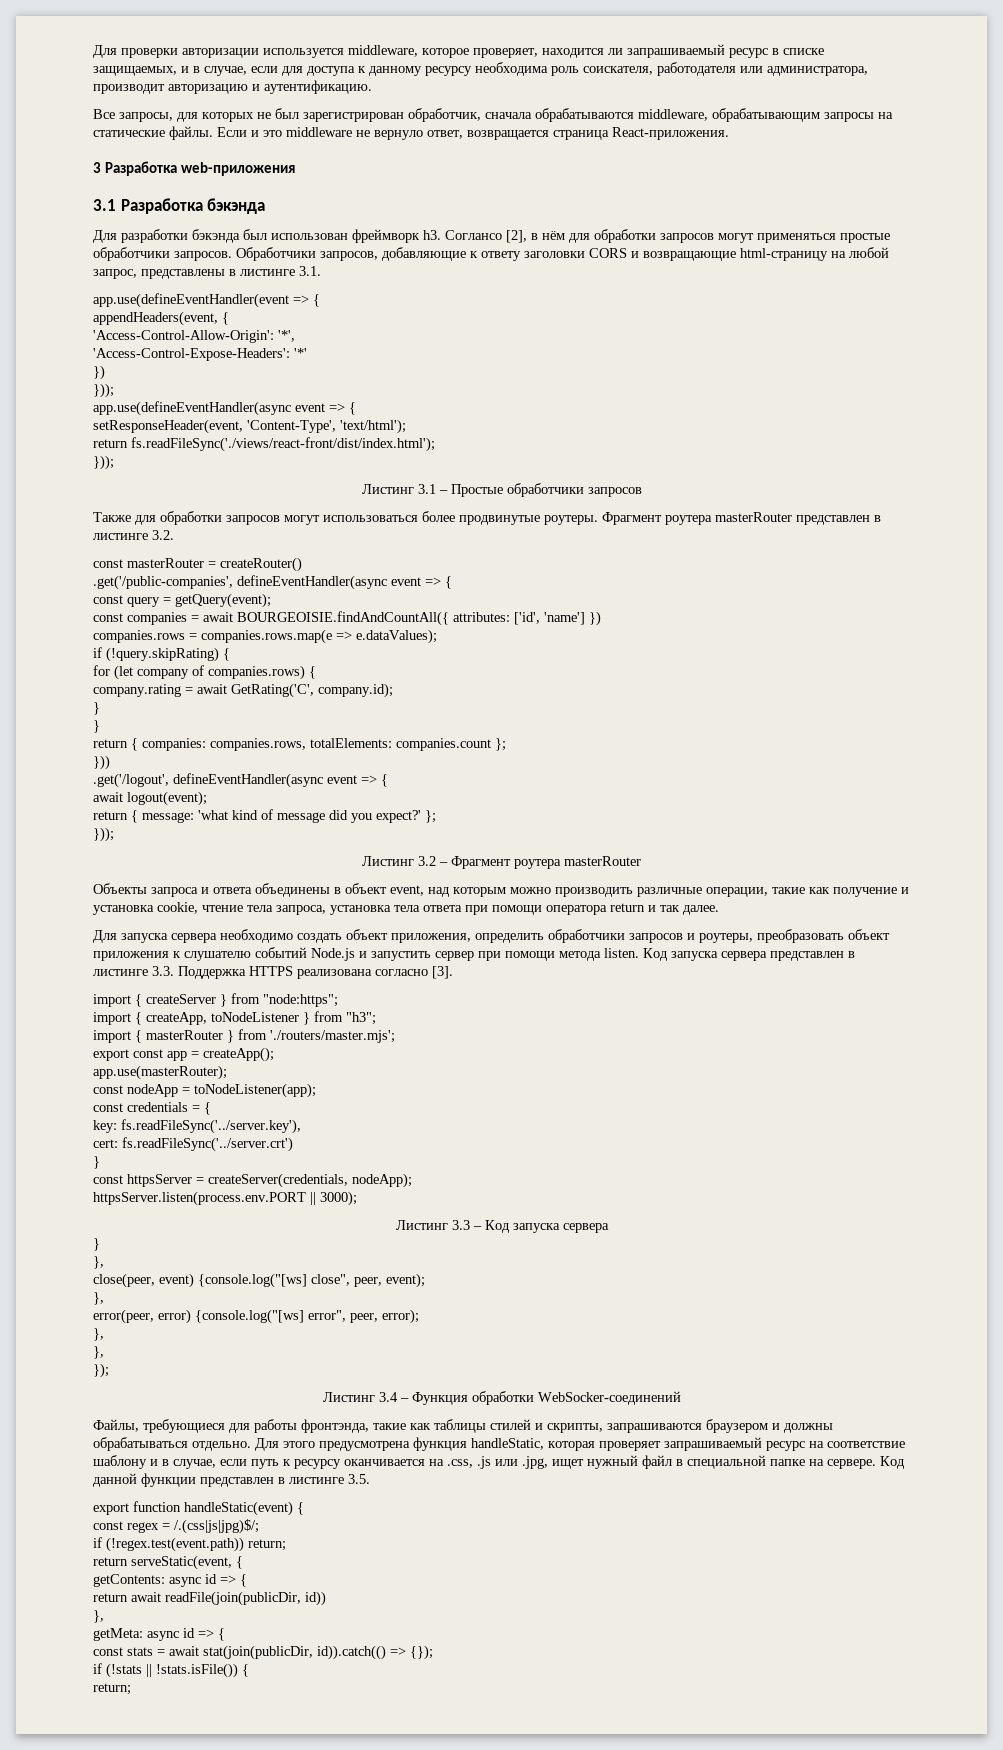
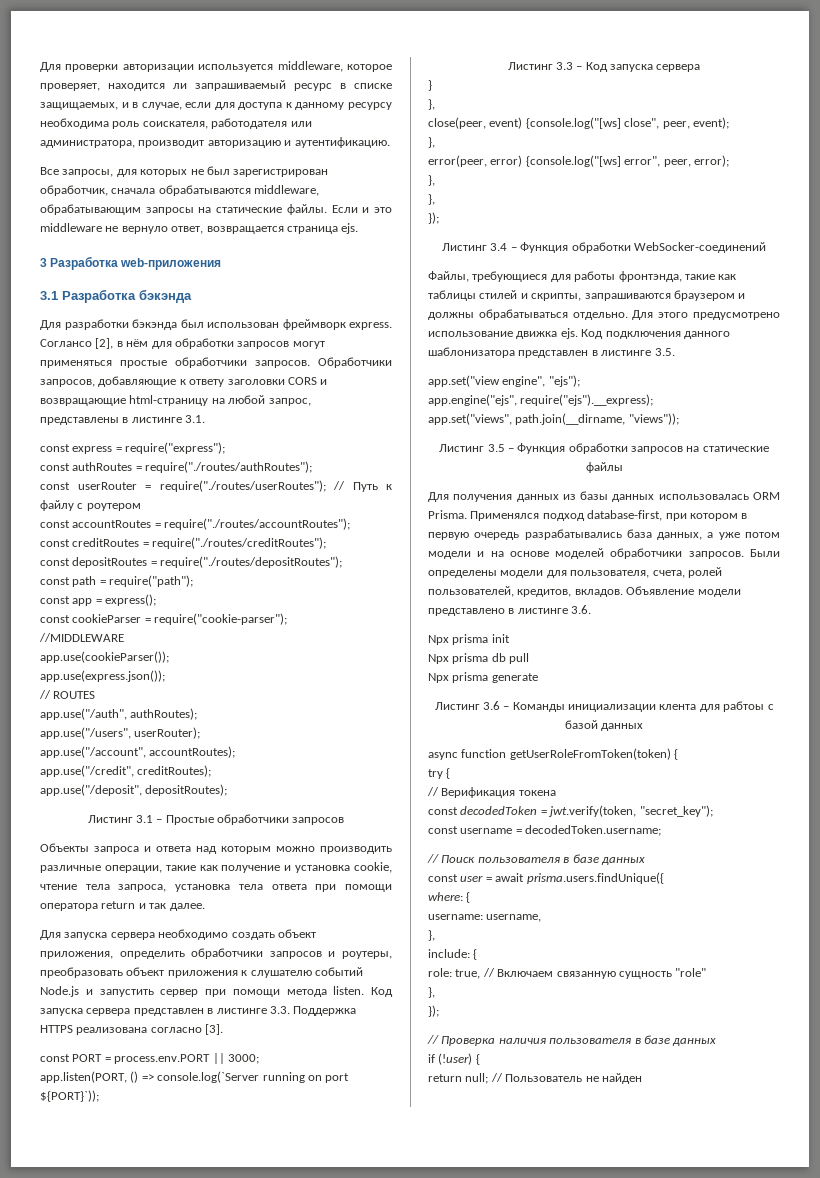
- Если и это middleware не вернуло ответ, возвращается страница React-приложения.
+ Если и это middleware не вернуло ответ, возвращается страница ejs.
- Для разработки бэкэнда был использован фреймворк h3.
+ Для разработки бэкэнда был использован фреймворк express.
- app.use(defineEventHandler(event => {
- appendHeaders(event, {
- 'Access-Control-Allow-Origin': '*',
- 'Access-Control-Expose-Headers': '*'
- })
- }));
- app.use(defineEventHandler(async event => {
- setResponseHeader(event, 'Content-Type', 'text/html');
- return fs.readFileSync('./views/react-front/dist/index.html');
- }));
+ const express = require("express");
+ const authRoutes = require("./routes/authRoutes");
+ const userRouter = require("./routes/userRoutes"); // Путь к файлу с роутером
+ const accountRoutes = require("./routes/accountRoutes");
+ const creditRoutes = require("./routes/creditRoutes");
+ const depositRoutes = require("./routes/depositRoutes");
+ const path = require("path");
+ const app = express();
+ const cookieParser = require("cookie-parser");
+ //MIDDLEWARE
+ app.use(cookieParser());
+ app.use(express.json());
+ // ROUTES
+ app.use("/auth", authRoutes);
+ app.use("/users", userRouter);
+ app.use("/account", accountRoutes);
+ app.use("/credit", creditRoutes);
+ app.use("/deposit", depositRoutes);
- Также для обработки запросов могут использоваться более продвинутые роутеры. Фрагмент роутера masterRouter представлен в листинге 3.2.
- const masterRouter = createRouter()
- .get('/public-companies', defineEventHandler(async event => {
- const query = getQuery(event);
- const companies = await BOURGEOISIE.findAndCountAll({ attributes: ['id', 'name'] })
- companies.rows = companies.rows.map(e => e.dataValues);
- if (!query.skipRating) {
- for (let company of companies.rows) {
- company.rating = await GetRating('C', company.id);
- }
- }
- return { companies: companies.rows, totalElements: companies.count };
- }))
- .get('/logout', defineEventHandler(async event => {
- await logout(event);
- return { message: 'what kind of message did you expect?' };
- }));
- Листинг 3.2 – Фрагмент роутера masterRouter
- Объекты запроса и ответа объединены в объект event, над которым можно производить различные операции, такие как получение и установка cookie, чтение тела запроса, установка тела ответа при помощи оператора return и так далее.
+ Объекты запроса и ответа над которым можно производить различные операции, такие как получение и установка cookie, чтение тела запроса, установка тела ответа при помощи оператора return и так далее.
- import { createServer } from "node:https";
- import { createApp, toNodeListener } from "h3";
- import { masterRouter } from './routers/master.mjs';
- export const app = createApp();
- app.use(masterRouter);
- const nodeApp = toNodeListener(app);
- const credentials = {
- key: fs.readFileSync('../server.key'),
- cert: fs.readFileSync('../server.crt')
- }
- const httpsServer = createServer(credentials, nodeApp);
- httpsServer.listen(process.env.PORT || 3000);
+ const PORT = process.env.PORT || 3000;
+ app.listen(PORT, () => console.log(`Server running on port ${PORT}`));
- Для этого предусмотрена функция handleStatic, которая проверяет запрашиваемый ресурс на соответствие шаблону и в случае, если путь к ресурсу оканчивается на .css, .js или .jpg, ищет нужный файл в специальной папке на сервере. Код данной функции представлен в листинге 3.5.
- export function handleStatic(event) {
- const regex = /.(css|js|jpg)$/;
- if (!regex.test(event.path)) return;
- return serveStatic(event, {
- getContents: async id => {
- return await readFile(join(publicDir, id))
+ Для этого предусмотрено использование движка ejs. Код подключения данного шаблонизатора представлен в листинге 3.5.
+ app.set("view engine", "ejs");
+ app.engine("ejs", require("ejs").__express);
+ app.set("views", path.join(__dirname, "views"));
+ Листинг 3.5 – Функция обработки запросов на статические файлы
+ Для получения данных из базы данных использовалась ORM Prisma. Применялся подход database-first, при котором в первую очередь разрабатывались база данных, а уже потом модели и на основе моделей обработчики запросов. Были определены модели для пользователя, счета, ролей пользователей, кредитов, вкладов. Объявление модели представлено в листинге 3.6.
+ Npx prisma init
+ Npx prisma db pull
+ Npx prisma generate
+ Листинг 3.6 – Команды инициализации клента для рабтоы с базой данных
+ async function getUserRoleFromToken(token) {
+ try {
+ // Верификация токена
+ const decodedToken = jwt.verify(token, "secret_key");
+ const username = decodedToken.username;
+ // Поиск пользователя в базе данных
+ const user = await prisma.users.findUnique({
+ where: {
+ username: username,
  },
- getMeta: async id => {
- const stats = await stat(join(publicDir, id)).catch(() => {});
- if (!stats || !stats.isFile()) {
- return;
+ include: {
+ role: true, // Включаем связанную сущность "role"
+ },
+ });
+ // Проверка наличия пользователя в базе данных
+ if (!user) {
+ return null; // Пользователь не найден

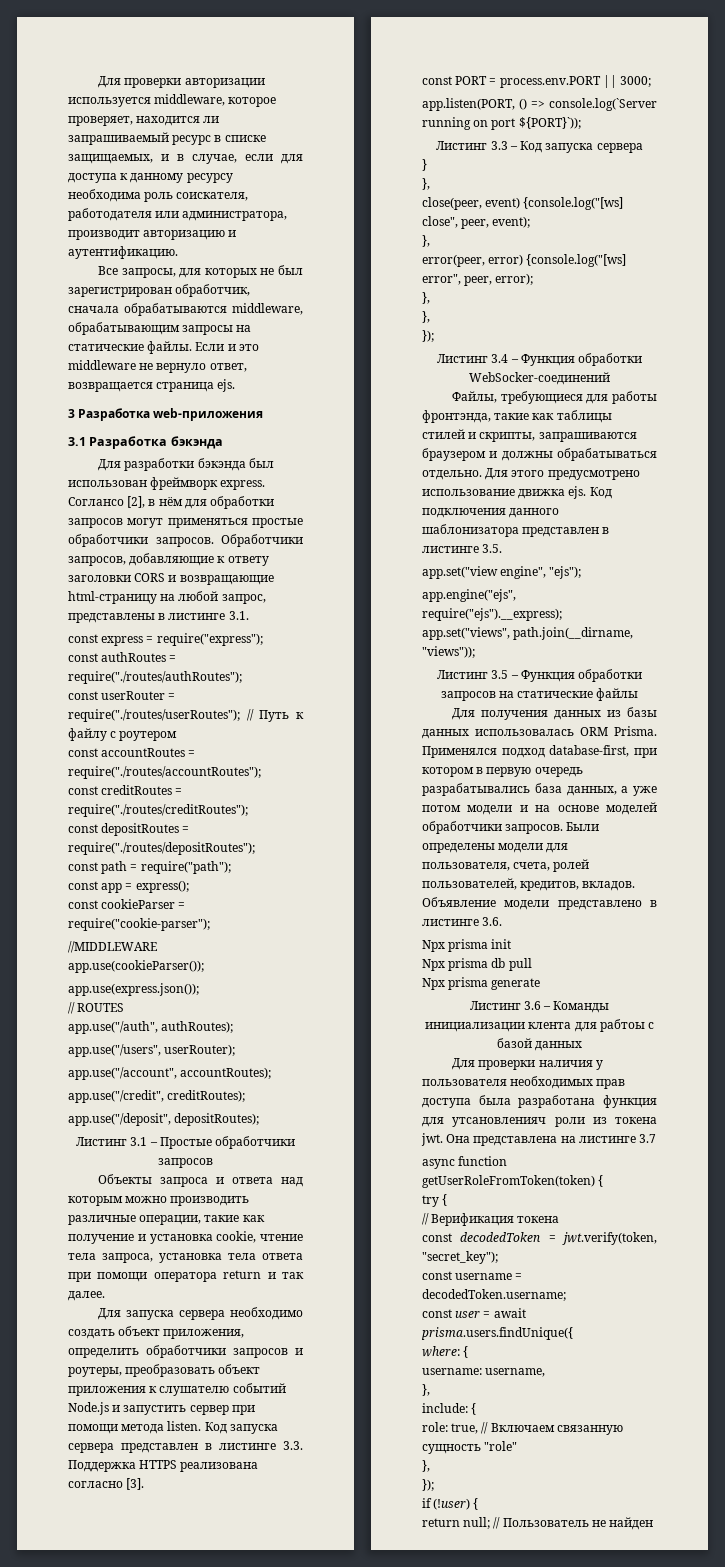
+ Для проверки наличия у пользователя необходимых прав доступа была разработана функция для утсановленияч роли из токена jwt. Она представлена на листинге 3.7
- // Поиск пользователя в базе данных
- // Проверка наличия пользователя в базе данных

